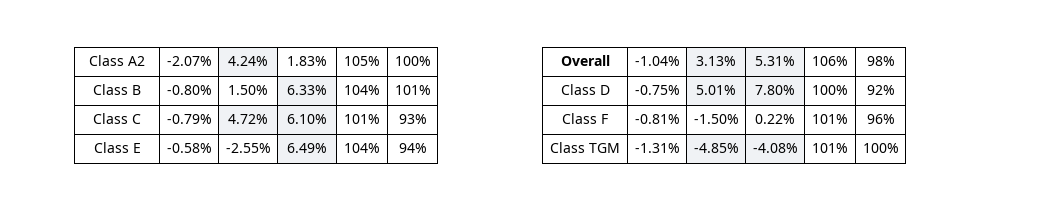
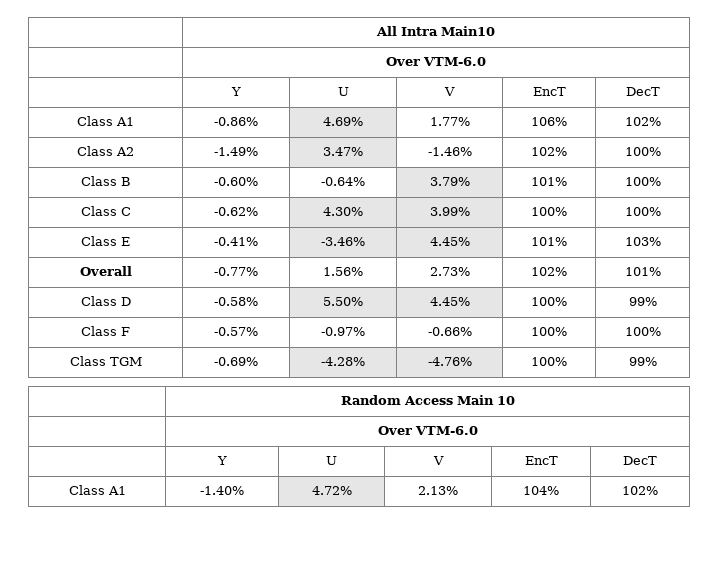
- Class A2 | -2.07% | 4.24% | 1.83% | 105% | 100%
- Class B | -0.80% | 1.50% | 6.33% | 104% | 101%
- Class C | -0.79% | 4.72% | 6.10% | 101% | 93%
- Class E | -0.58% | -2.55% | 6.49% | 104% | 94%
- Overall | -1.04% | 3.13% | 5.31% | 106% | 98%
- Class D | -0.75% | 5.01% | 7.80% | 100% | 92%
+ | All Intra Main10
+ | Over VTM-6.0
+ | Y | U | V | EncT | DecT
+ Class A1 | -0.86% | 4.69% | 1.77% | 106% | 102%
+ Class A2 | -1.49% | 3.47% | -1.46% | 102% | 100%
+ Class B | -0.60% | -0.64% | 3.79% | 101% | 100%
+ Class C | -0.62% | 4.30% | 3.99% | 100% | 100%
+ Class E | -0.41% | -3.46% | 4.45% | 101% | 103%
+ Overall | -0.77% | 1.56% | 2.73% | 102% | 101%
+ Class D | -0.58% | 5.50% | 4.45% | 100% | 99%
- Class F | -0.81% | -1.50% | 0.22% | 101% | 96%
- Class TGM | -1.31% | -4.85% | -4.08% | 101% | 100%
+ Class F | -0.57% | -0.97% | -0.66% | 100% | 100%
+ Class TGM | -0.69% | -4.28% | -4.76% | 100% | 99%
+ | Random Access Main 10
+ | Over VTM-6.0
+ | Y | U | V | EncT | DecT
+ Class A1 | -1.40% | 4.72% | 2.13% | 104% | 102%

